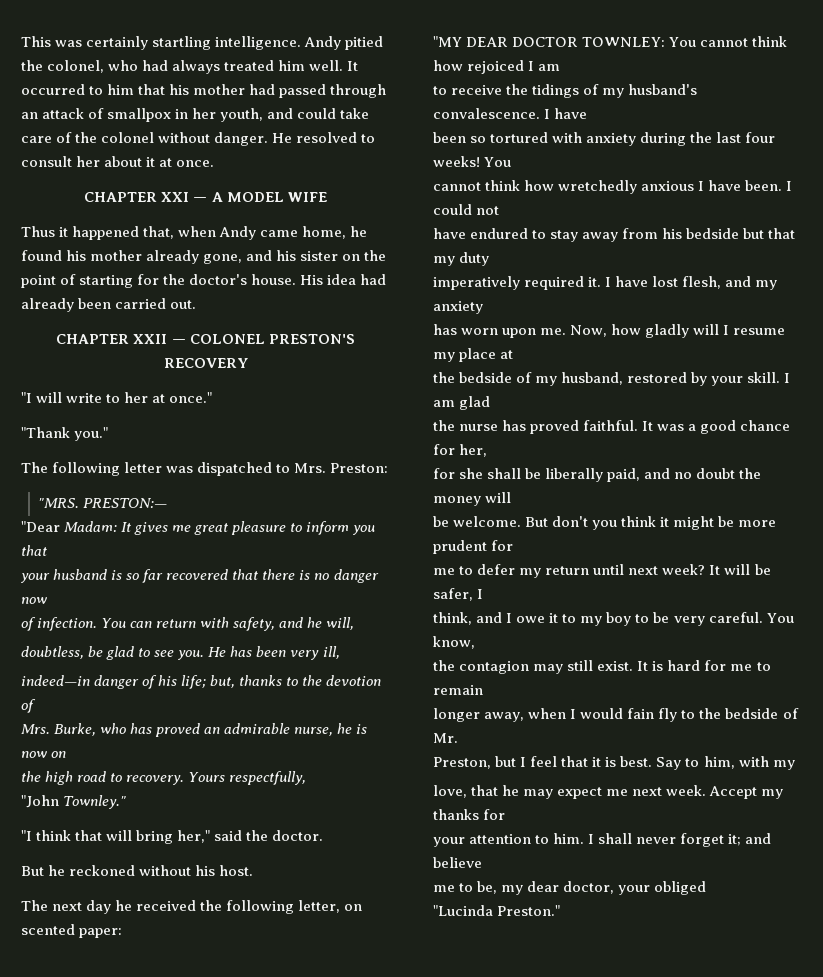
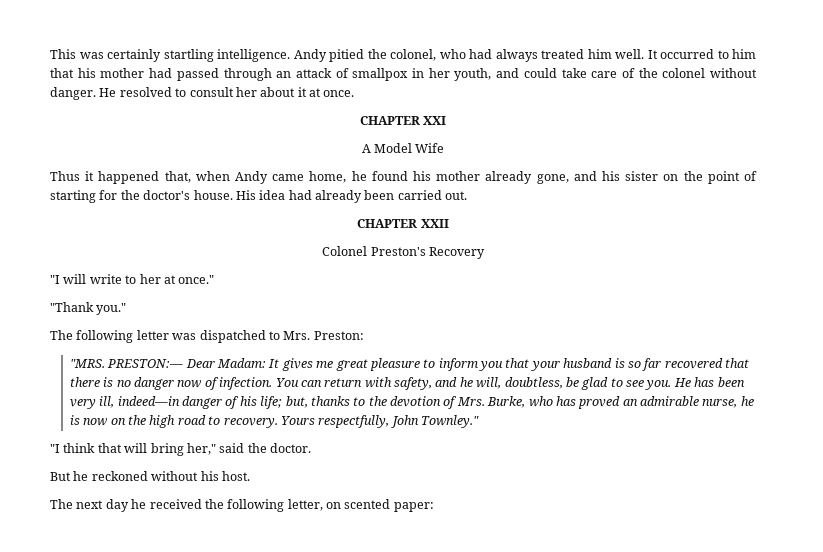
- CHAPTER XXI — A MODEL WIFE
+ CHAPTER XXI
+ A Model Wife
- CHAPTER XXII — COLONEL PRESTON'S RECOVERY
+ CHAPTER XXII
+ Colonel Preston's Recovery
- "MRS. PRESTON:—
- "Dear Madam: It gives me great pleasure to inform you that
- your husband is so far recovered that there is no danger now
- of infection.
+ "MRS. PRESTON:— Dear Madam: It gives me great pleasure to inform you that your husband is so far recovered that there is no danger now of infection.
- You can return with safety, and he will,
- doubtless, be glad to see you.
+ You can return with safety, and he will, doubtless, be glad to see you.
- He has been very ill,
- indeed—in danger of his life; but, thanks to the devotion of
- Mrs. Burke, who has proved an admirable nurse, he is now on
- the high road to recovery.
+ He has been very ill, indeed—in danger of his life; but, thanks to the devotion of Mrs. Burke, who has proved an admirable nurse, he is now on the high road to recovery.
- Yours respectfully,
- "John Townley."
+ Yours respectfully, John Townley."
- "MY DEAR DOCTOR TOWNLEY: You cannot think how rejoiced I am
- to receive the tidings of my husband's convalescence. I have
- been so tortured with anxiety during the last four weeks! You
- cannot think how wretchedly anxious I have been. I could not
- have endured to stay away from his bedside but that my duty
- imperatively required it. I have lost flesh, and my anxiety
- has worn upon me. Now, how gladly will I resume my place at
- the bedside of my husband, restored by your skill. I am glad
- the nurse has proved faithful. It was a good chance for her,
- for she shall be liberally paid, and no doubt the money will
- be welcome. But don't you think it might be more prudent for
- me to defer my return until next week? It will be safer, I
- think, and I owe it to my boy to be very careful. You know,
- the contagion may still exist. It is hard for me to remain
- longer away, when I would fain fly to the bedside of Mr.
- Preston, but I feel that it is best. Say to him, with my
- love, that he may expect me next week. Accept my thanks for
- your attention to him. I shall never forget it; and believe
- me to be, my dear doctor, your obliged
- "Lucinda Preston."

